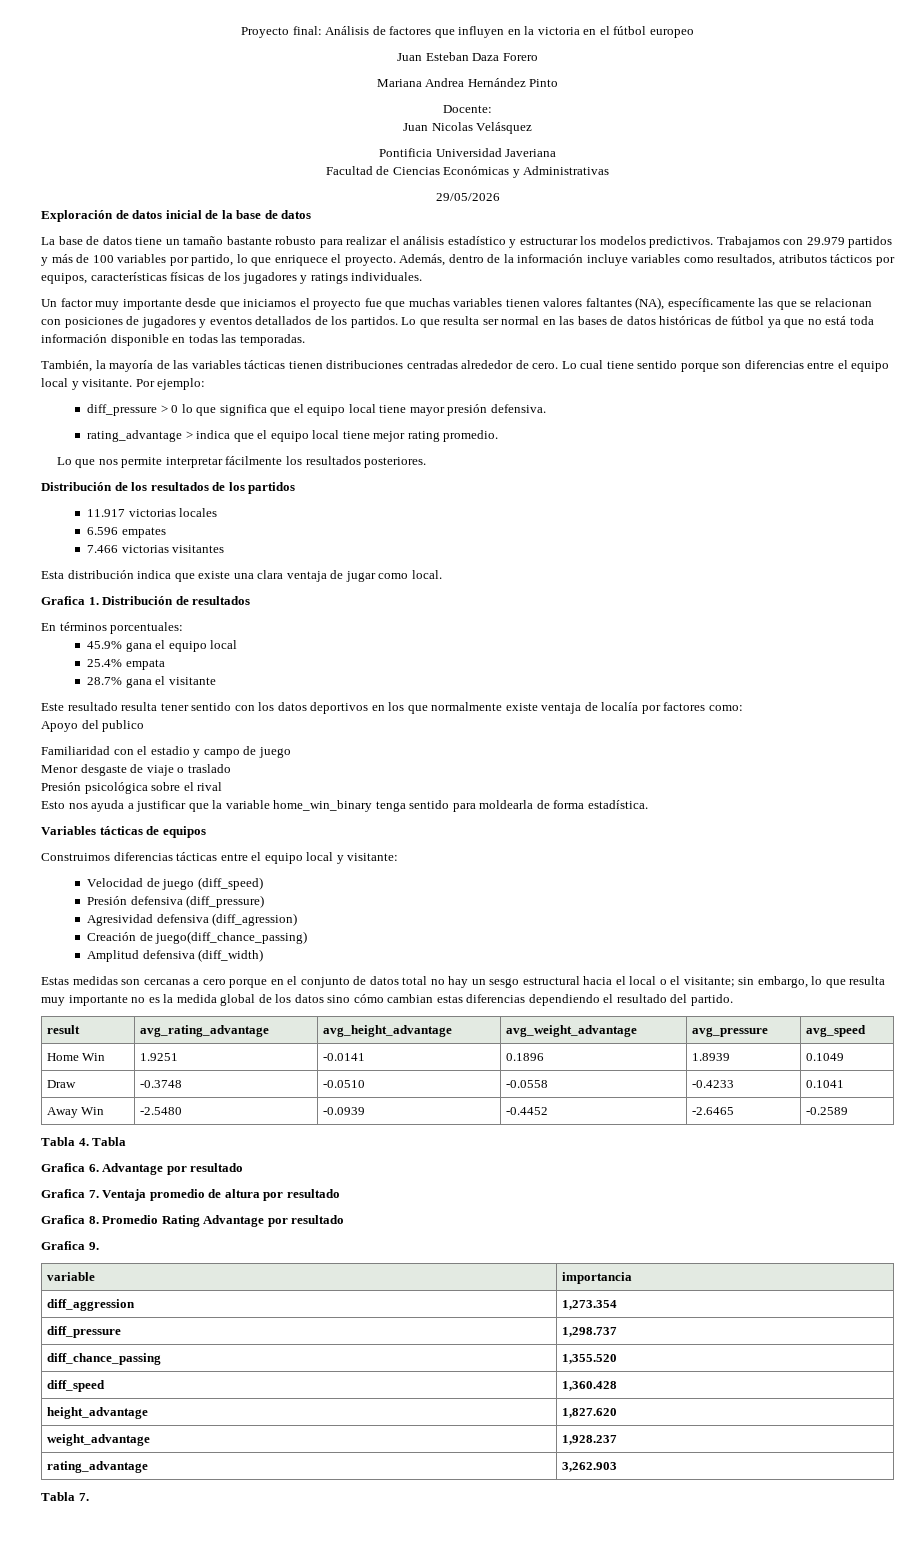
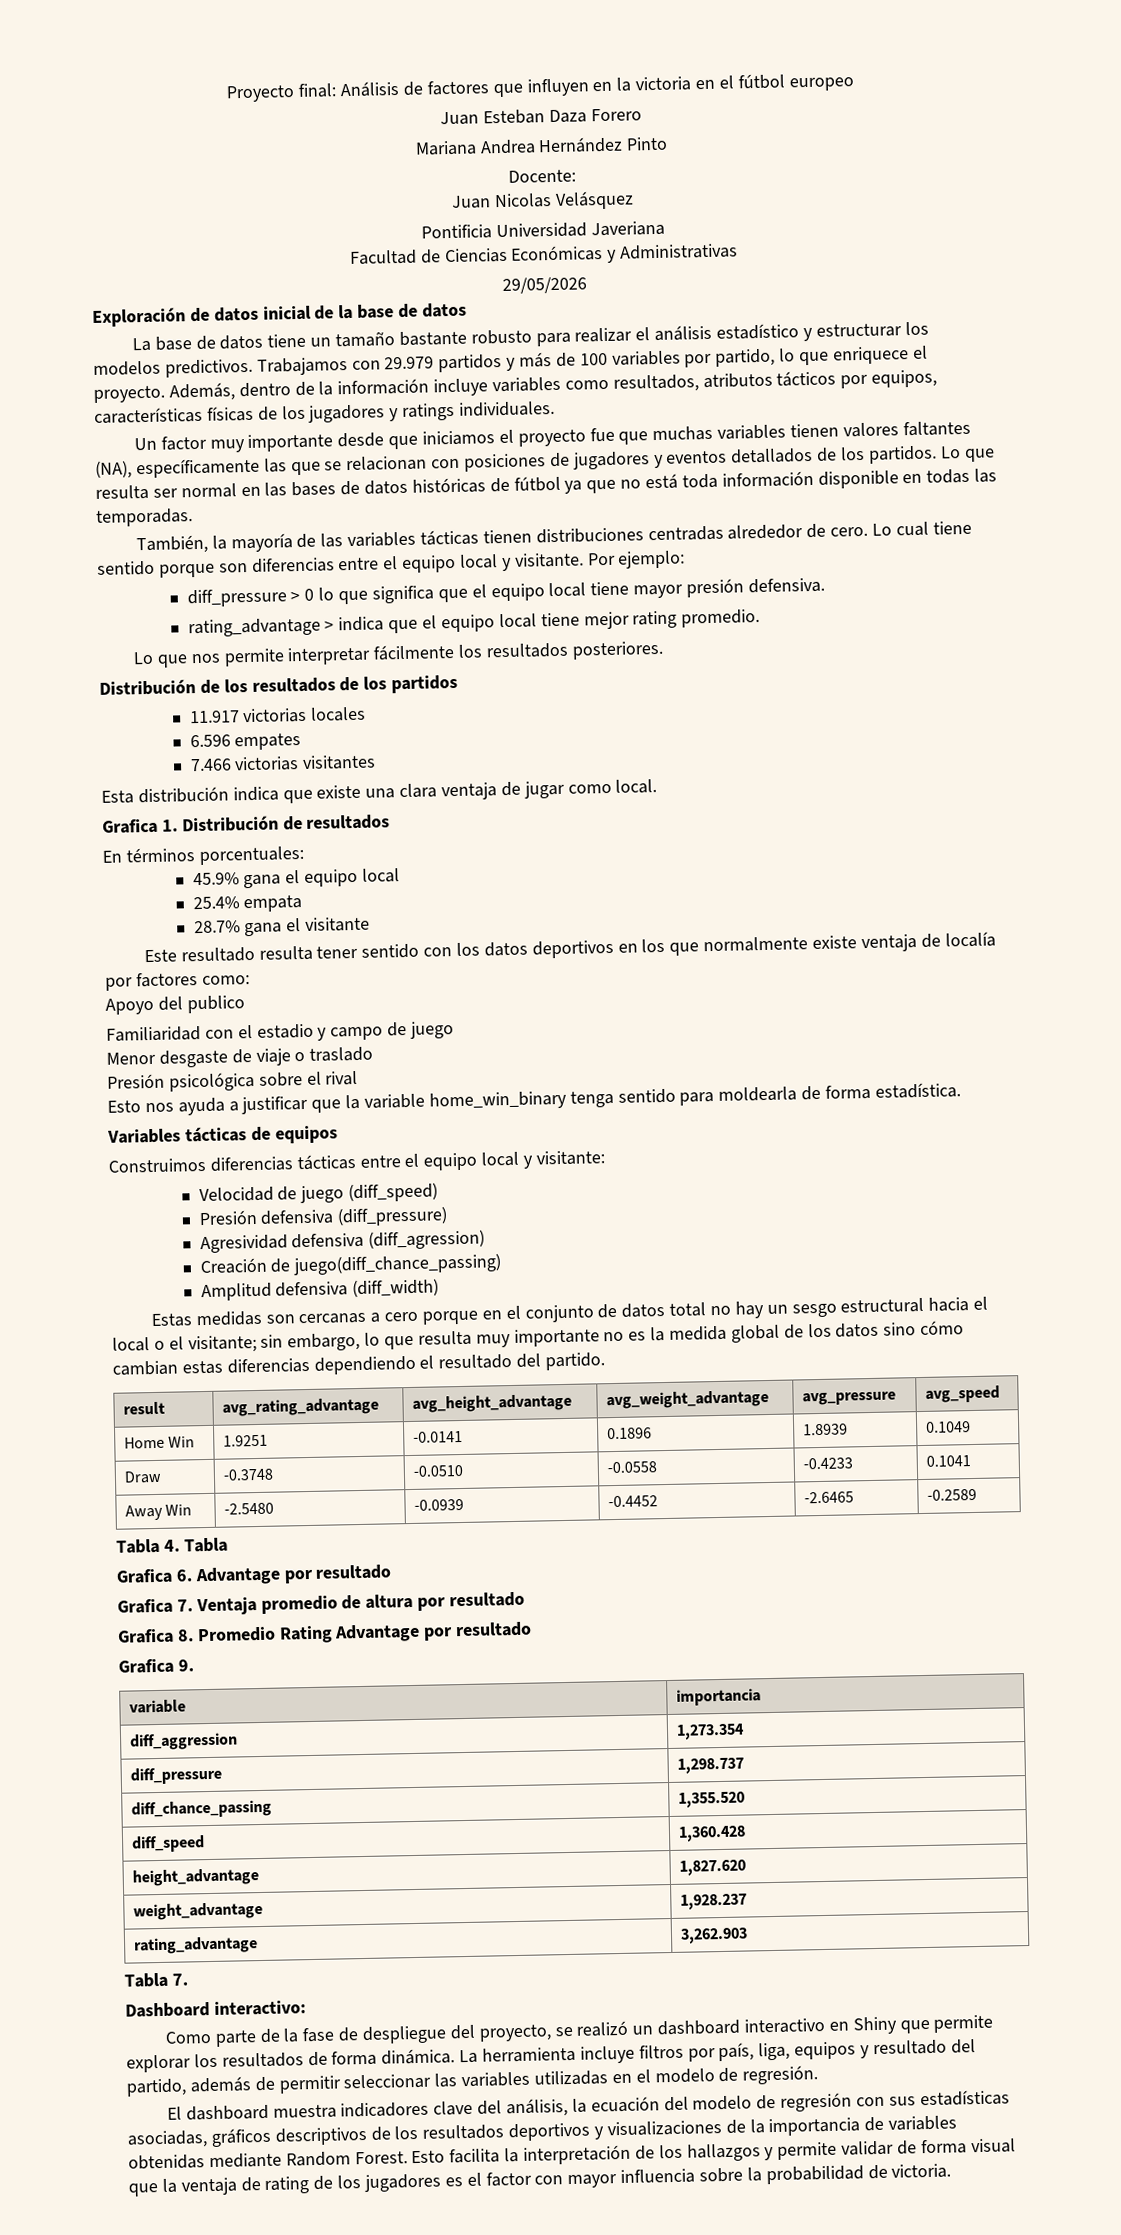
+ Dashboard interactivo:
+ Como parte de la fase de despliegue del proyecto, se realizó un dashboard interactivo en Shiny que permite explorar los resultados de forma dinámica. La herramienta incluye filtros por país, liga, equipos y resultado del partido, además de permitir seleccionar las variables utilizadas en el modelo de regresión.
+ El dashboard muestra indicadores clave del análisis, la ecuación del modelo de regresión con sus estadísticas asociadas, gráficos descriptivos de los resultados deportivos y visualizaciones de la importancia de variables obtenidas mediante Random Forest. Esto facilita la interpretación de los hallazgos y permite validar de forma visual que la ventaja de rating de los jugadores es el factor con mayor influencia sobre la probabilidad de victoria.

